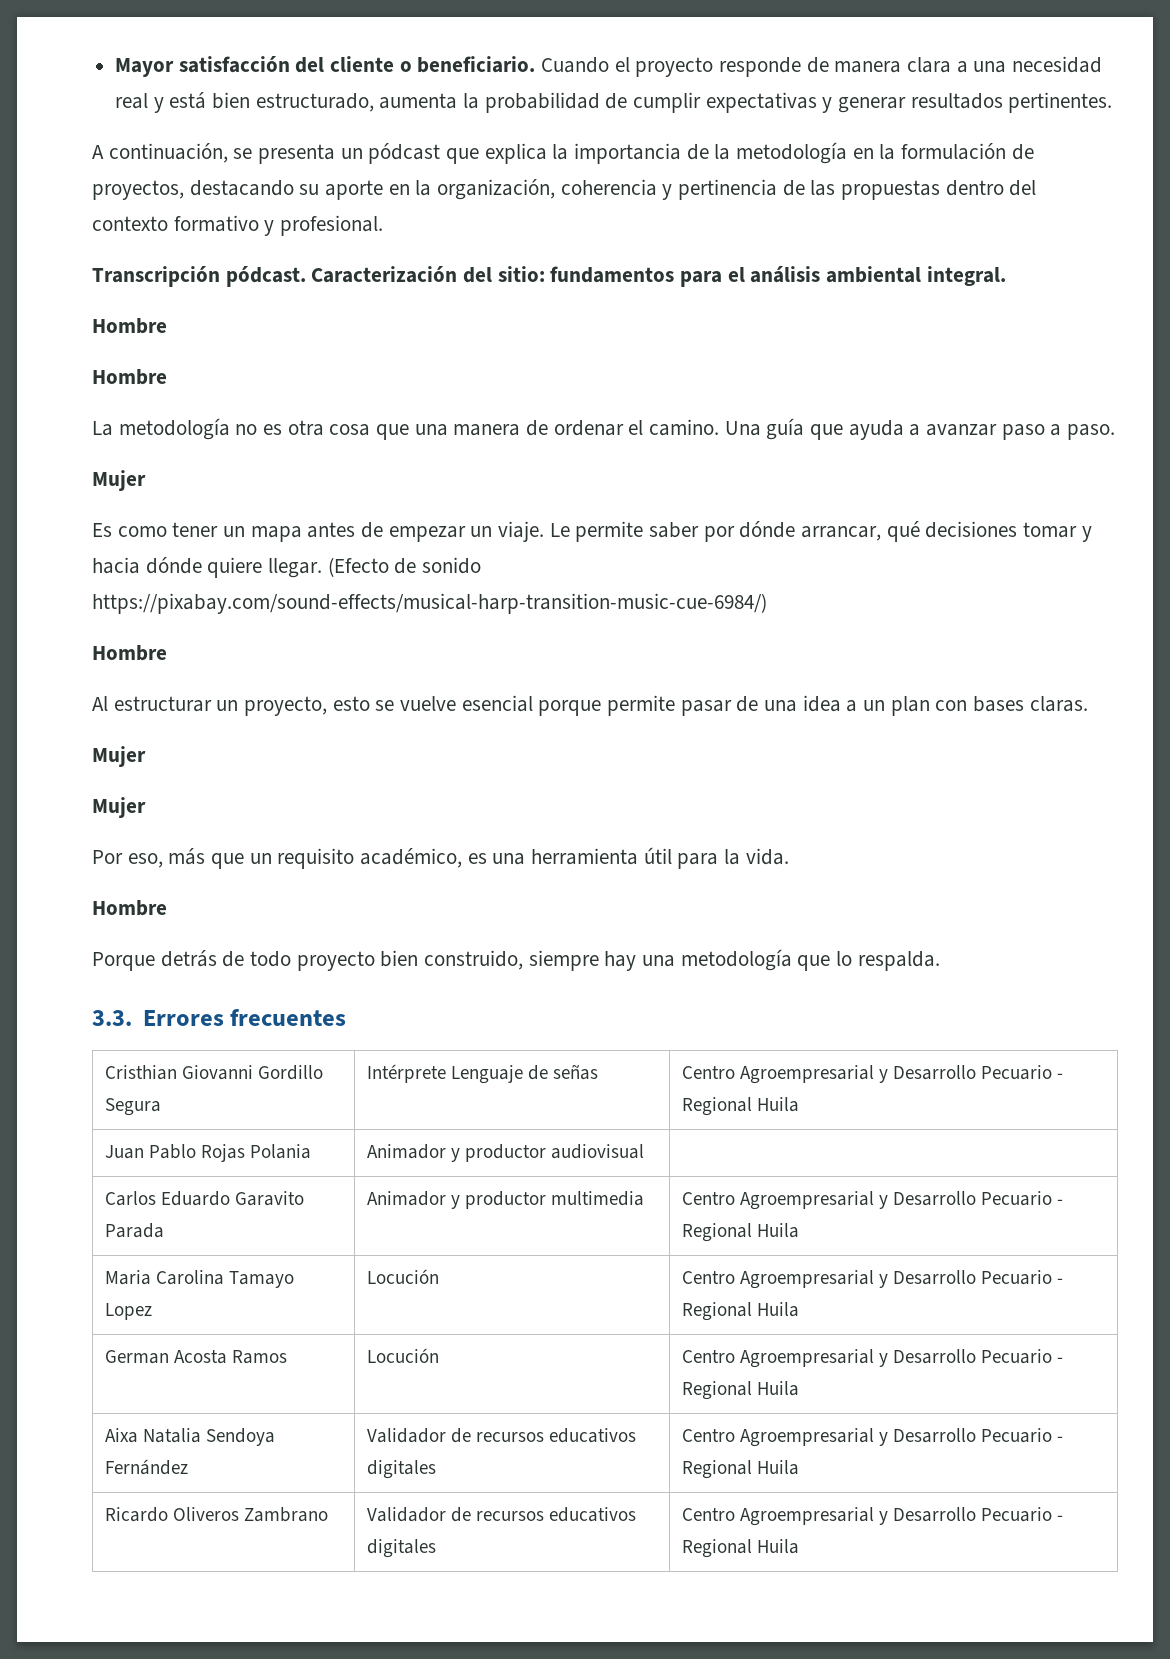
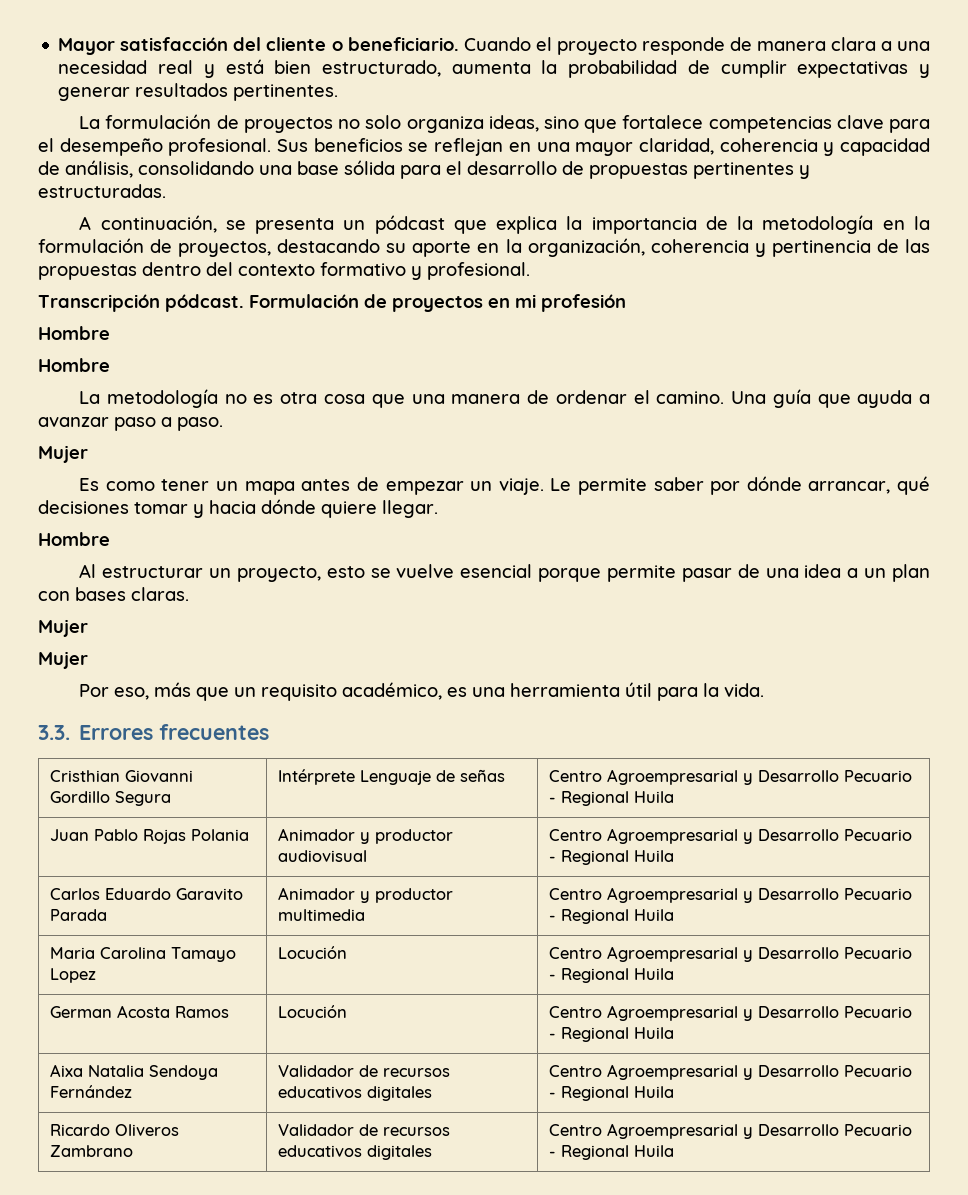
+ La formulación de proyectos no solo organiza ideas, sino que fortalece competencias clave para el desempeño profesional. Sus beneficios se reflejan en una mayor claridad, coherencia y capacidad de análisis, consolidando una base sólida para el desarrollo de propuestas pertinentes y estructuradas.
- Caracterización del sitio: fundamentos para el análisis ambiental integral.
+ Formulación de proyectos en mi profesión
- (Efecto de sonido https://pixabay.com/sound-effects/musical-harp-transition-music-cue-6984/)
  Por eso, más que un requisito académico, es una herramienta útil para la vida.
- Hombre
- Porque detrás de todo proyecto bien construido, siempre hay una metodología que lo respalda.
- Juan Pablo Rojas Polania | Animador y productor audiovisual |
+ Juan Pablo Rojas Polania | Animador y productor audiovisual | Centro Agroempresarial y Desarrollo Pecuario - Regional Huila

